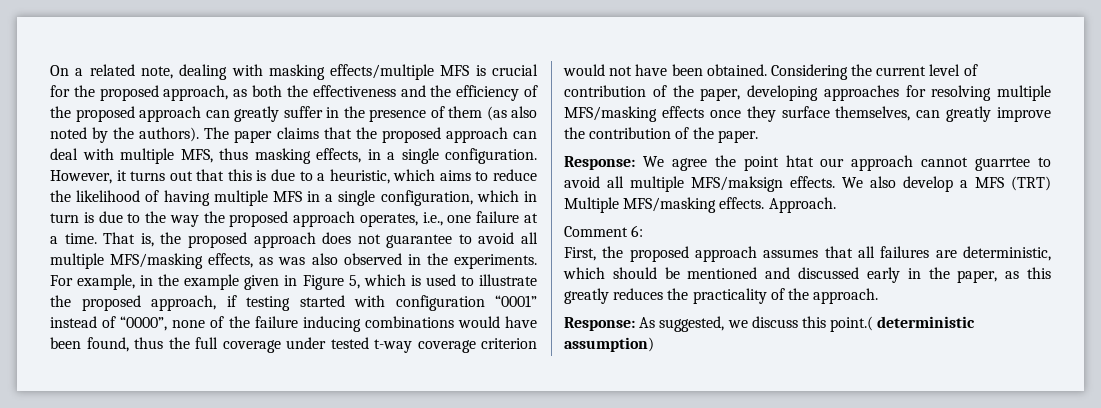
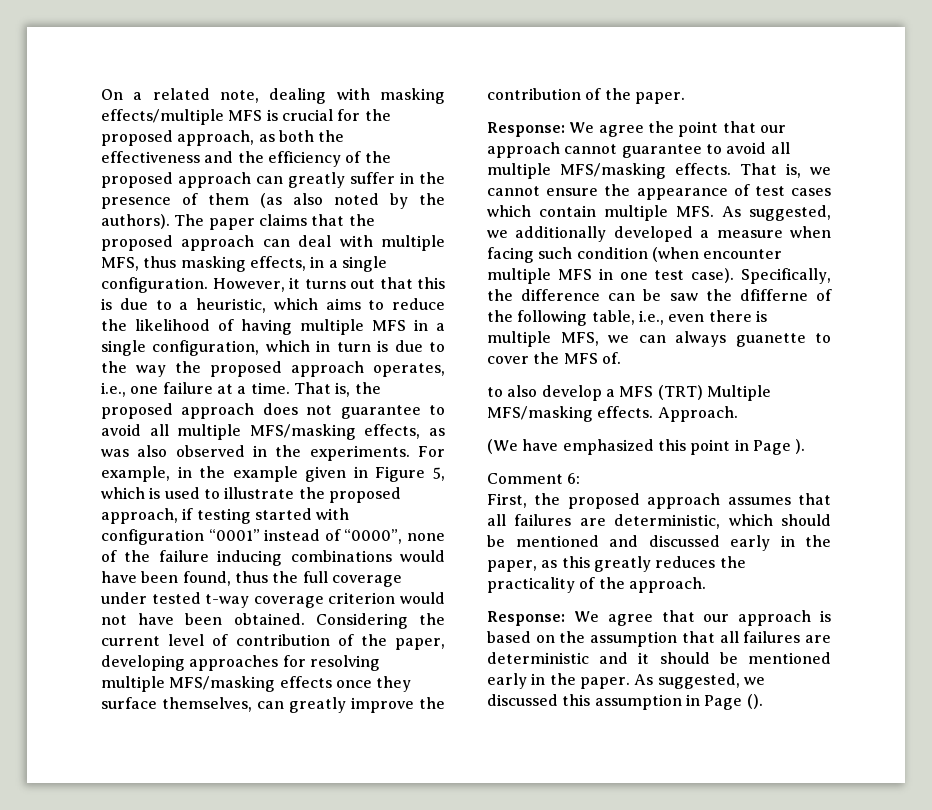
- Response: We agree the point htat our approach cannot guarrtee to avoid all multiple MFS/maksign effects. We also develop a MFS (TRT) Multiple MFS/masking effects.
+ Response: We agree the point that our approach cannot guarantee to avoid all multiple MFS/masking effects. That is, we cannot ensure the appearance of test cases which contain multiple MFS. As suggested, we additionally developed a measure when facing such condition (when encounter multiple MFS in one test case). Specifically, the difference can be saw the dfifferne of the following table, i.e., even there is multiple MFS, we can always guanette to cover the MFS of.
+ to also develop a MFS (TRT) Multiple MFS/masking effects.
+ (We have emphasized this point in Page ).
- Response: As suggested, we discuss this point.( deterministic assumption)
+ Response: We agree that our approach is based on the assumption that all failures are deterministic and it should be mentioned early in the paper. As suggested, we discussed this assumption in Page ().

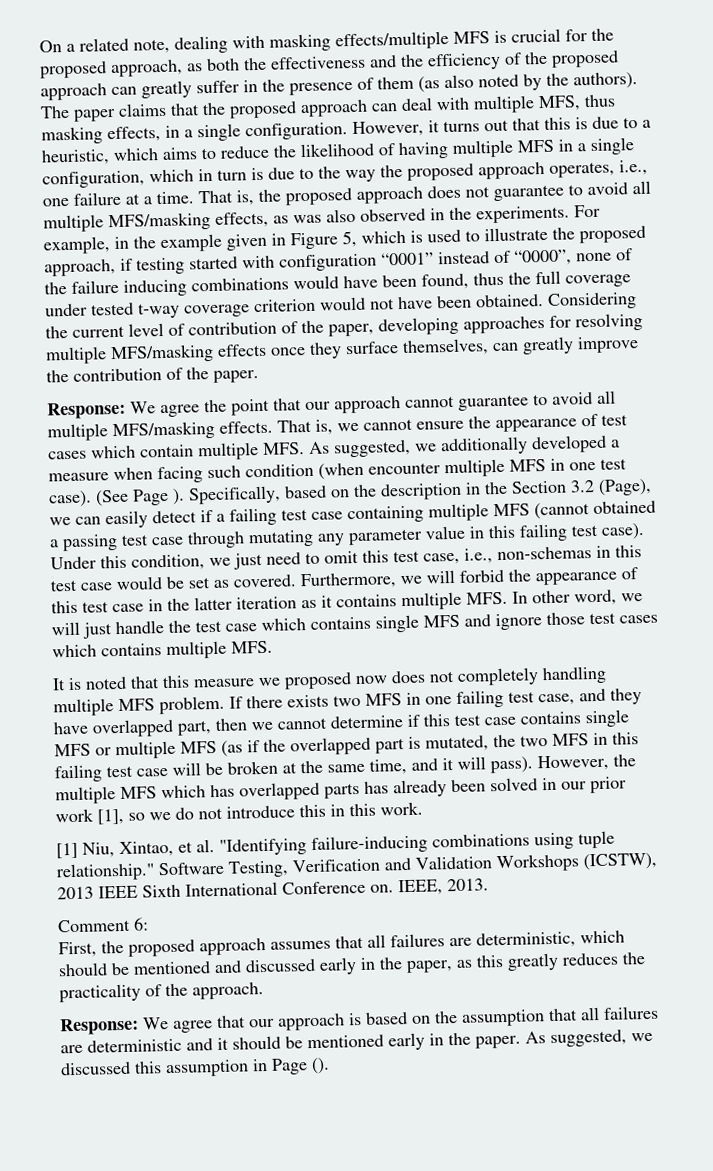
- Specifically, the difference can be saw the dfifferne of the following table, i.e., even there is multiple MFS, we can always guanette to cover the MFS of.
- to also develop a MFS (TRT) Multiple MFS/masking effects. Approach.
- (We have emphasized this point in Page ).
+ (See Page ). Specifically, based on the description in the Section 3.2 (Page), we can easily detect if a failing test case containing multiple MFS (cannot obtained a passing test case through mutating any parameter value in this failing test case). Under this condition, we just need to omit this test case, i.e., non-schemas in this test case would be set as covered. Furthermore, we will forbid the appearance of this test case in the latter iteration as it contains multiple MFS. In other word, we will just handle the test case which contains single MFS and ignore those test cases which contains multiple MFS.
+ It is noted that this measure we proposed now does not completely handling multiple MFS problem. If there exists two MFS in one failing test case, and they have overlapped part, then we cannot determine if this test case contains single MFS or multiple MFS (as if the overlapped part is mutated, the two MFS in this failing test case will be broken at the same time, and it will pass). However, the multiple MFS which has overlapped parts has already been solved in our prior work [1], so we do not introduce this in this work.
+ [1] Niu, Xintao, et al. "Identifying failure-inducing combinations using tuple relationship." Software Testing, Verification and Validation Workshops (ICSTW), 2013 IEEE Sixth International Conference on. IEEE, 2013.

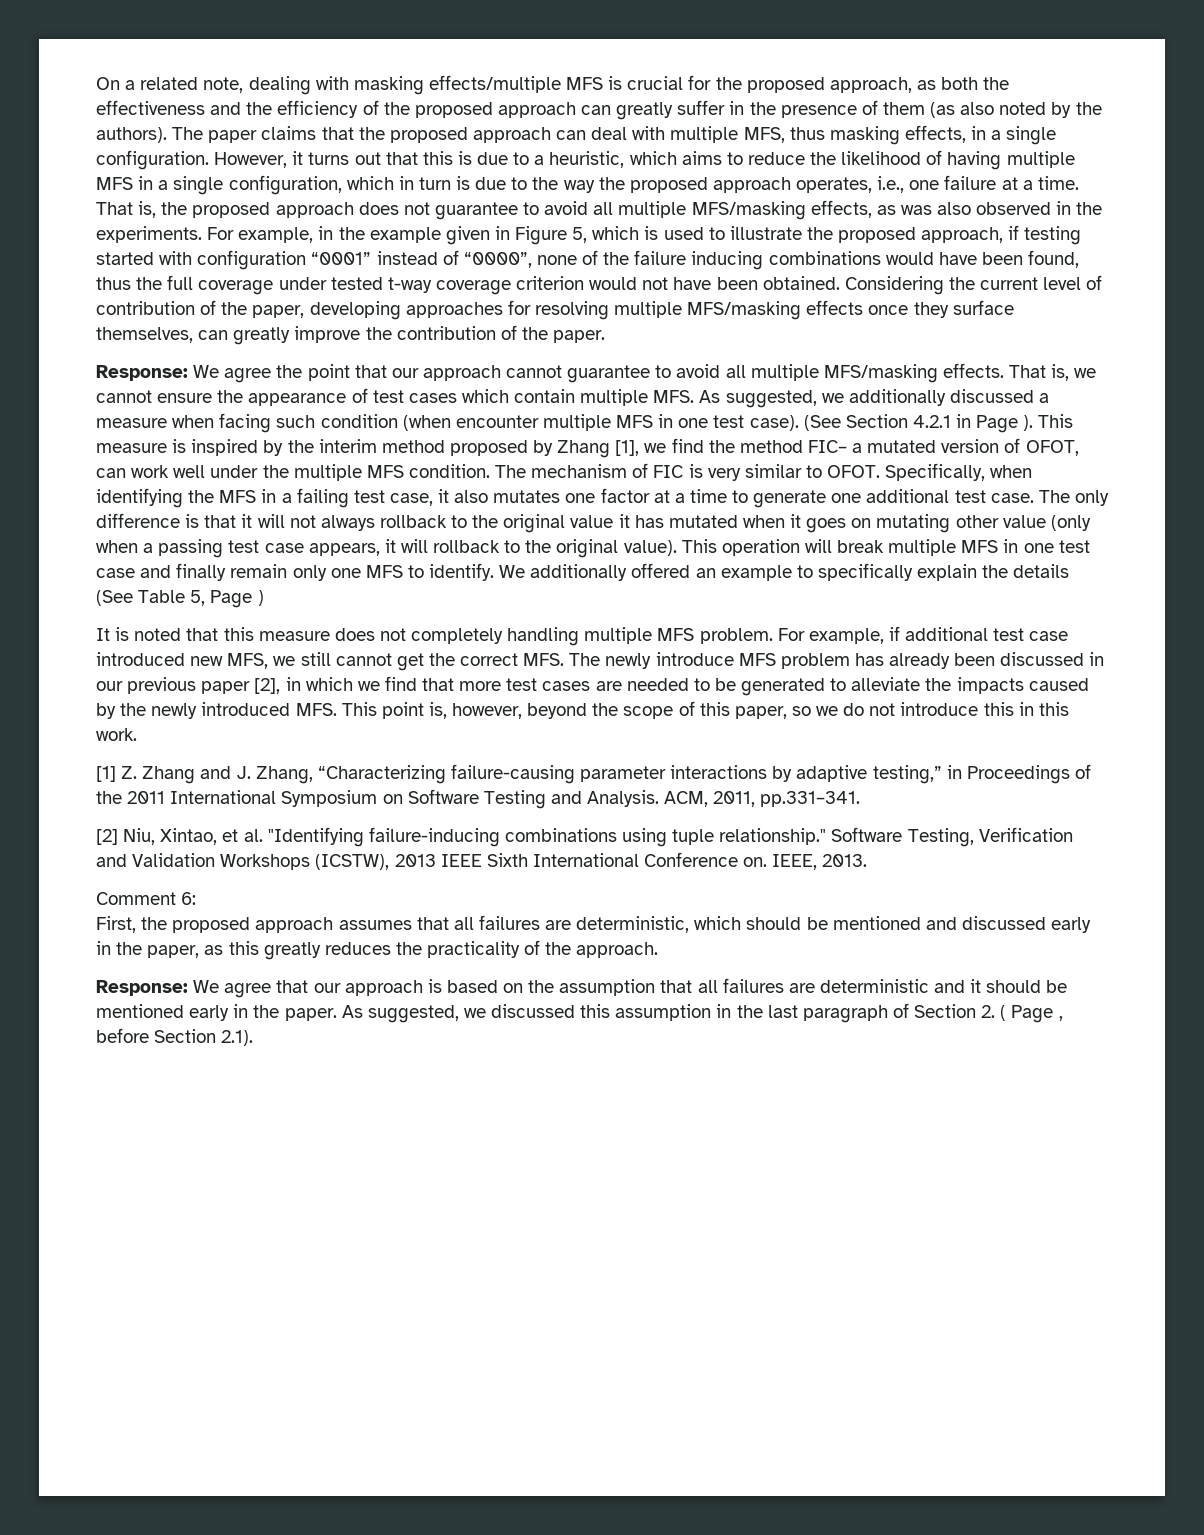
- That is, we cannot ensure the appearance of test cases which contain multiple MFS. As suggested, we additionally developed a measure when facing such condition (when encounter multiple MFS in one test case).
+ That is, we cannot ensure the appearance of test cases which contain multiple MFS. As suggested, we additionally discussed a measure when facing such condition (when encounter multiple MFS in one test case).
- (See Page ). Specifically, based on the description in the Section 3.2 (Page), we can easily detect if a failing test case containing multiple MFS (cannot obtained a passing test case through mutating any parameter value in this failing test case). Under this condition, we just need to omit this test case, i.e., non-schemas in this test case would be set as covered. Furthermore, we will forbid the appearance of this test case in the latter iteration as it contains multiple MFS. In other word, we will just handle the test case which contains single MFS and ignore those test cases which contains multiple MFS.
+ (See Section 4.2.1 in Page ). This measure is inspired by the interim method proposed by Zhang [1], we find the method FIC– a mutated version of OFOT, can work well under the multiple MFS condition. The mechanism of FIC is very similar to OFOT. Specifically, when identifying the MFS in a failing test case, it also mutates one factor at a time to generate one additional test case. The only difference is that it will not always rollback to the original value it has mutated when it goes on mutating other value (only when a passing test case appears, it will rollback to the original value). This operation will break multiple MFS in one test case and finally remain only one MFS to identify. We additionally offered an example to specifically explain the details (See Table 5, Page )
- It is noted that this measure we proposed now does not completely handling multiple MFS problem.
+ It is noted that this measure does not completely handling multiple MFS problem.
- If there exists two MFS in one failing test case, and they have overlapped part, then we cannot determine if this test case contains single MFS or multiple MFS (as if the overlapped part is mutated, the two MFS in this failing test case will be broken at the same time, and it will pass). However, the multiple MFS which has overlapped parts has already been solved in our prior work [1], so we do not introduce this in this work.
+ For example, if additional test case introduced new MFS, we still cannot get the correct MFS. The newly introduce MFS problem has already been discussed in our previous paper [2], in which we find that more test cases are needed to be generated to alleviate the impacts caused by the newly introduced MFS. This point is, however, beyond the scope of this paper, so we do not introduce this in this work.
- [1] Niu, Xintao, et al. "Identifying failure-inducing combinations using tuple relationship."
+ [1] Z. Zhang and J. Zhang, “Characterizing failure-causing parameter interactions by adaptive testing,” in Proceedings of the 2011 International Symposium on Software Testing and Analysis. ACM, 2011, pp.331–341.
+ [2] Niu, Xintao, et al. "Identifying failure-inducing combinations using tuple relationship."
- As suggested, we discussed this assumption in Page ().
+ As suggested, we discussed this assumption in the last paragraph of Section 2. ( Page , before Section 2.1).

